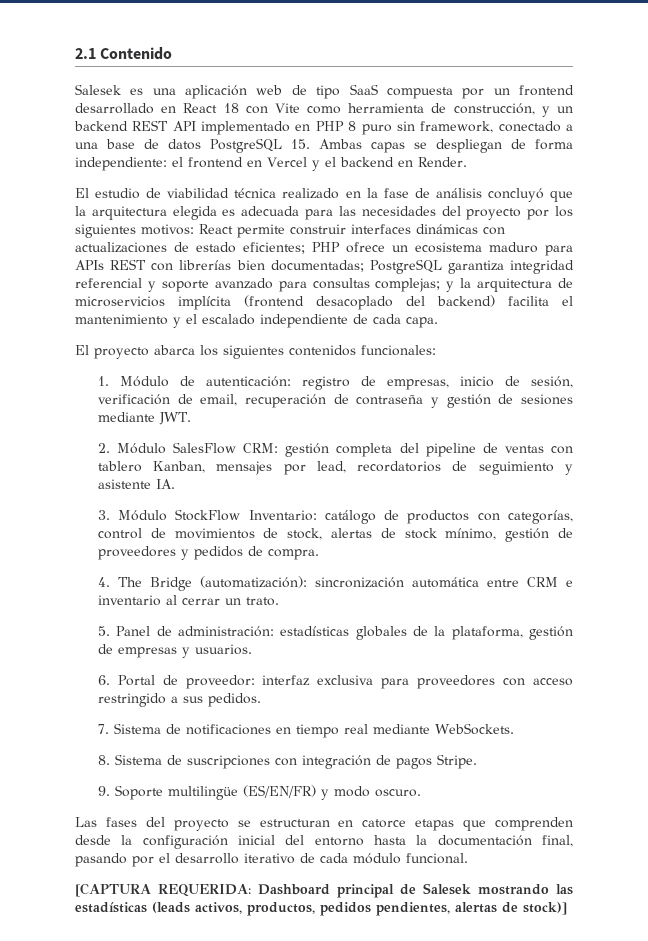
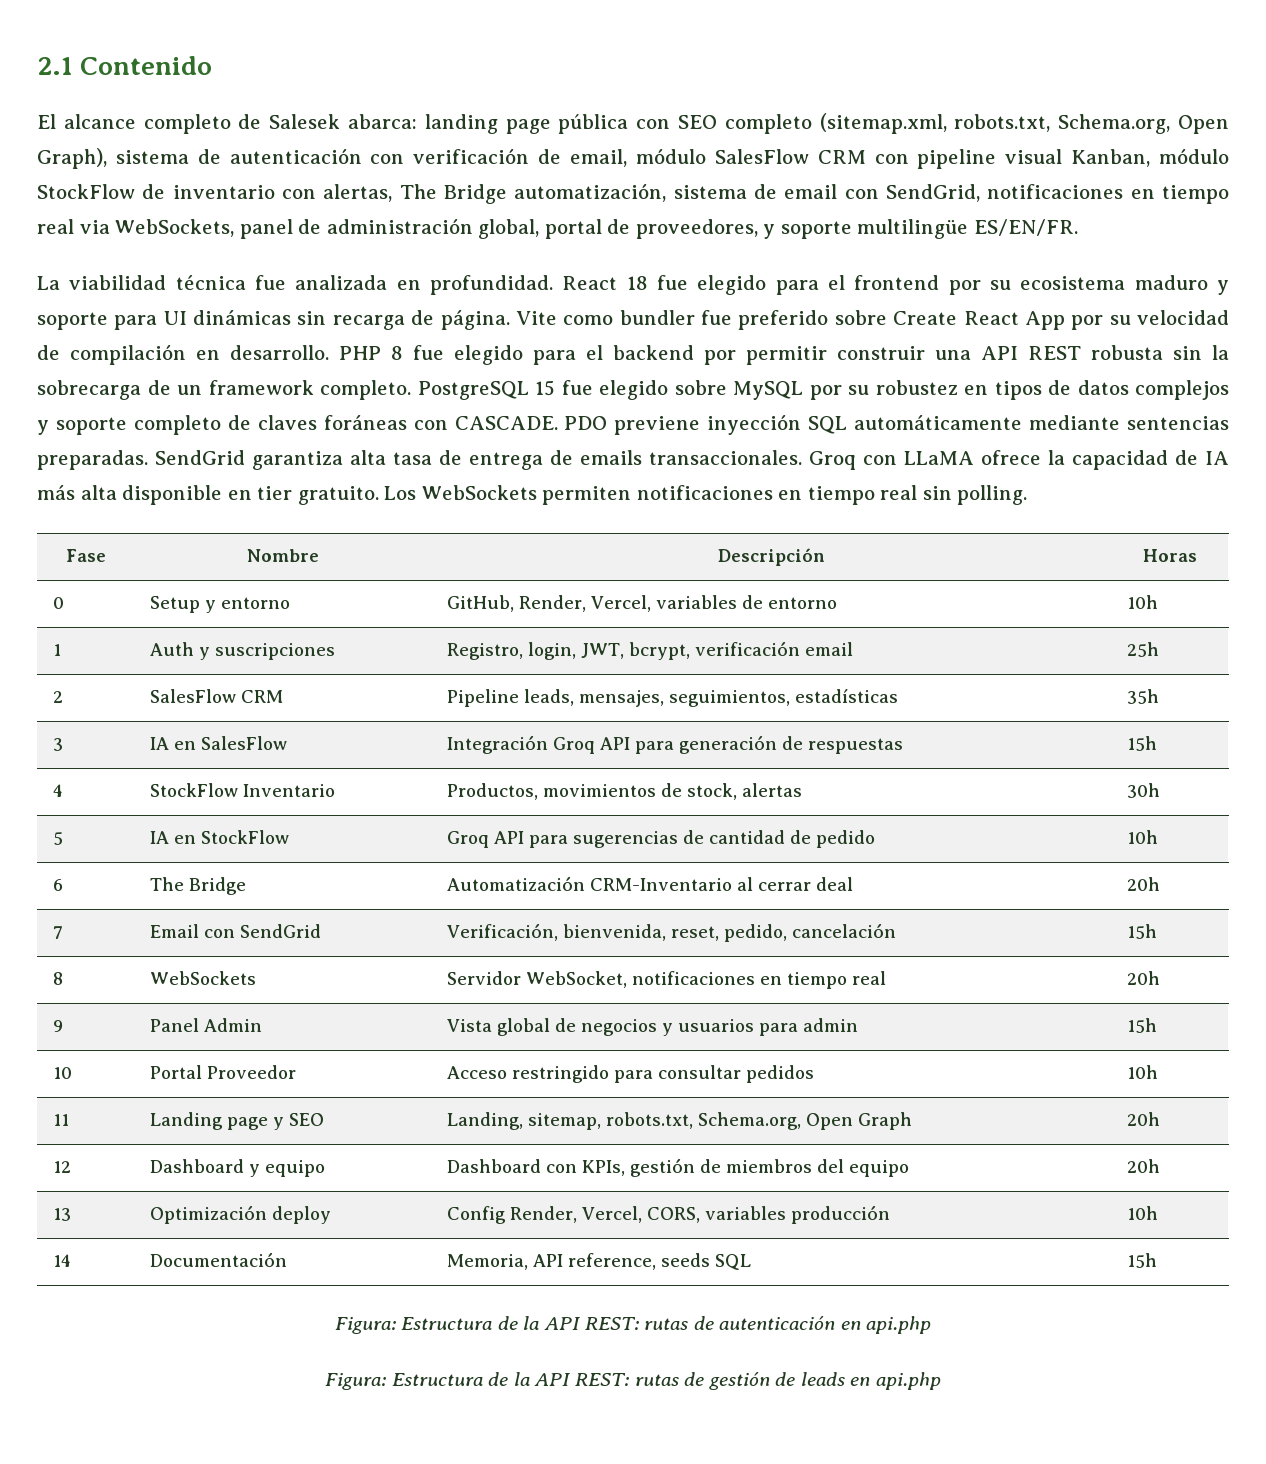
- Salesek es una aplicación web de tipo SaaS compuesta por un frontend desarrollado en React 18 con Vite como herramienta de construcción, y un backend REST API implementado en PHP 8 puro sin framework, conectado a una base de datos PostgreSQL 15. Ambas capas se despliegan de forma independiente: el frontend en Vercel y el backend en Render.
- El estudio de viabilidad técnica realizado en la fase de análisis concluyó que la arquitectura elegida es adecuada para las necesidades del proyecto por los siguientes motivos: React permite construir interfaces dinámicas con actualizaciones de estado eficientes; PHP ofrece un ecosistema maduro para APIs REST con librerías bien documentadas; PostgreSQL garantiza integridad referencial y soporte avanzado para consultas complejas; y la arquitectura de microservicios implícita (frontend desacoplado del backend) facilita el mantenimiento y el escalado independiente de cada capa.
- El proyecto abarca los siguientes contenidos funcionales:
- 1. Módulo de autenticación: registro de empresas, inicio de sesión, verificación de email, recuperación de contraseña y gestión de sesiones mediante JWT.
- 2. Módulo SalesFlow CRM: gestión completa del pipeline de ventas con tablero Kanban, mensajes por lead, recordatorios de seguimiento y asistente IA.
- 3. Módulo StockFlow Inventario: catálogo de productos con categorías, control de movimientos de stock, alertas de stock mínimo, gestión de proveedores y pedidos de compra.
- 4. The Bridge (automatización): sincronización automática entre CRM e inventario al cerrar un trato.
- 5. Panel de administración: estadísticas globales de la plataforma, gestión de empresas y usuarios.
- 6. Portal de proveedor: interfaz exclusiva para proveedores con acceso restringido a sus pedidos.
- 7. Sistema de notificaciones en tiempo real mediante WebSockets.
- 8. Sistema de suscripciones con integración de pagos Stripe.
- 9. Soporte multilingüe (ES/EN/FR) y modo oscuro.
- Las fases del proyecto se estructuran en catorce etapas que comprenden desde la configuración inicial del entorno hasta la documentación final, pasando por el desarrollo iterativo de cada módulo funcional.
- [CAPTURA REQUERIDA: Dashboard principal de Salesek mostrando las estadísticas (leads activos, productos, pedidos pendientes, alertas de stock)]
+ El alcance completo de Salesek abarca: landing page pública con SEO completo (sitemap.xml, robots.txt, Schema.org, Open Graph), sistema de autenticación con verificación de email, módulo SalesFlow CRM con pipeline visual Kanban, módulo StockFlow de inventario con alertas, The Bridge automatización, sistema de email con SendGrid, notificaciones en tiempo real via WebSockets, panel de administración global, portal de proveedores, y soporte multilingüe ES/EN/FR.
+ La viabilidad técnica fue analizada en profundidad. React 18 fue elegido para el frontend por su ecosistema maduro y soporte para UI dinámicas sin recarga de página. Vite como bundler fue preferido sobre Create React App por su velocidad de compilación en desarrollo. PHP 8 fue elegido para el backend por permitir construir una API REST robusta sin la sobrecarga de un framework completo. PostgreSQL 15 fue elegido sobre MySQL por su robustez en tipos de datos complejos y soporte completo de claves foráneas con CASCADE. PDO previene inyección SQL automáticamente mediante sentencias preparadas. SendGrid garantiza alta tasa de entrega de emails transaccionales. Groq con LLaMA ofrece la capacidad de IA más alta disponible en tier gratuito. Los WebSockets permiten notificaciones en tiempo real sin polling.
+ Fase | Nombre | Descripción | Horas
+ 0 | Setup y entorno | GitHub, Render, Vercel, variables de entorno | 10h
+ 1 | Auth y suscripciones | Registro, login, JWT, bcrypt, verificación email | 25h
+ 2 | SalesFlow CRM | Pipeline leads, mensajes, seguimientos, estadísticas | 35h
+ 3 | IA en SalesFlow | Integración Groq API para generación de respuestas | 15h
+ 4 | StockFlow Inventario | Productos, movimientos de stock, alertas | 30h
+ 5 | IA en StockFlow | Groq API para sugerencias de cantidad de pedido | 10h
+ 6 | The Bridge | Automatización CRM-Inventario al cerrar deal | 20h
+ 7 | Email con SendGrid | Verificación, bienvenida, reset, pedido, cancelación | 15h
+ 8 | WebSockets | Servidor WebSocket, notificaciones en tiempo real | 20h
+ 9 | Panel Admin | Vista global de negocios y usuarios para admin | 15h
+ 10 | Portal Proveedor | Acceso restringido para consultar pedidos | 10h
+ 11 | Landing page y SEO | Landing, sitemap, robots.txt, Schema.org, Open Graph | 20h
+ 12 | Dashboard y equipo | Dashboard con KPIs, gestión de miembros del equipo | 20h
+ 13 | Optimización deploy | Config Render, Vercel, CORS, variables producción | 10h
+ 14 | Documentación | Memoria, API reference, seeds SQL | 15h
+ Figura: Estructura de la API REST: rutas de autenticación en api.php
+ Figura: Estructura de la API REST: rutas de gestión de leads en api.php

